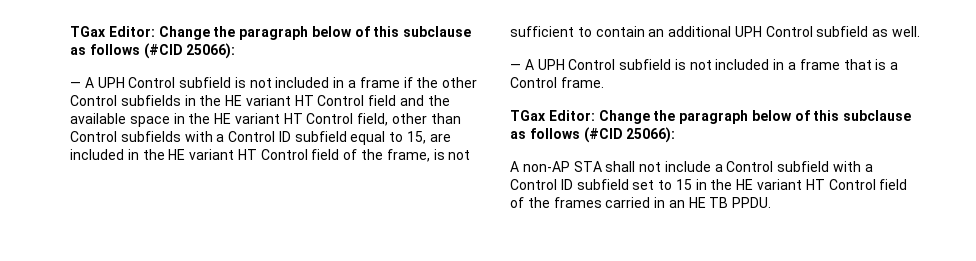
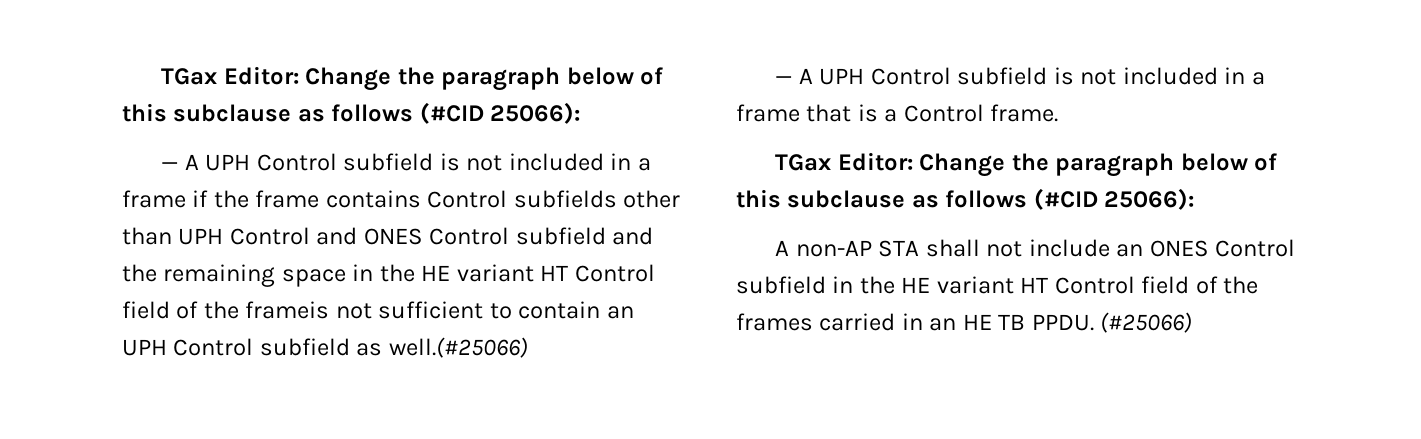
- — A UPH Control subfield is not included in a frame if the other Control subfields in the HE variant HT Control field and the available space in the HE variant HT Control field, other than Control subfields with a Control ID subfield equal to 15, are included in the HE variant HT Control field of the frame, is not sufficient to contain an additional UPH Control subfield as well.
+ — A UPH Control subfield is not included in a frame if the frame contains Control subfields other than UPH Control and ONES Control subfield and the remaining space in the HE variant HT Control field of the frameis not sufficient to contain an UPH Control subfield as well.(#25066)
- A non-AP STA shall not include a Control subfield with a Control ID subfield set to 15 in the HE variant HT Control field of the frames carried in an HE TB PPDU.
+ A non-AP STA shall not include an ONES Control subfield in the HE variant HT Control field of the frames carried in an HE TB PPDU.
+ (#25066)

